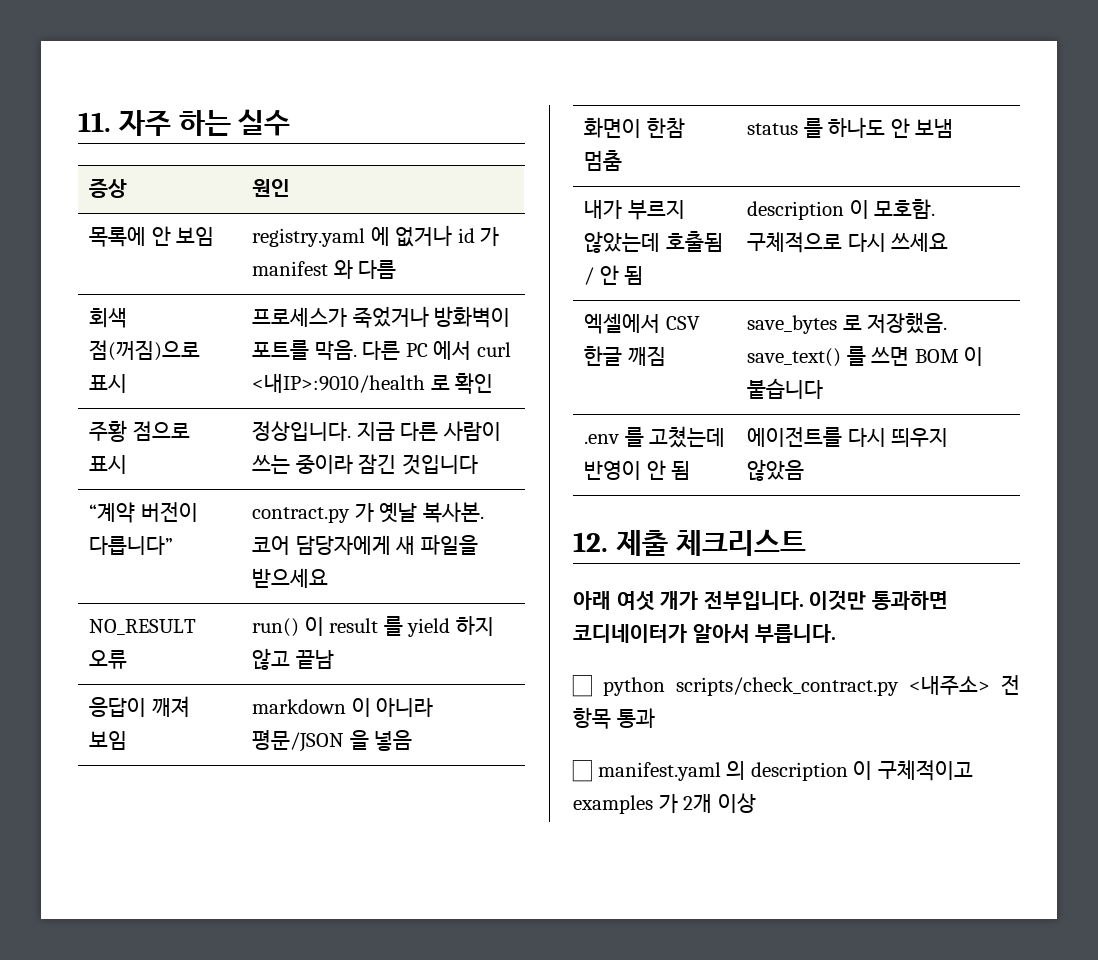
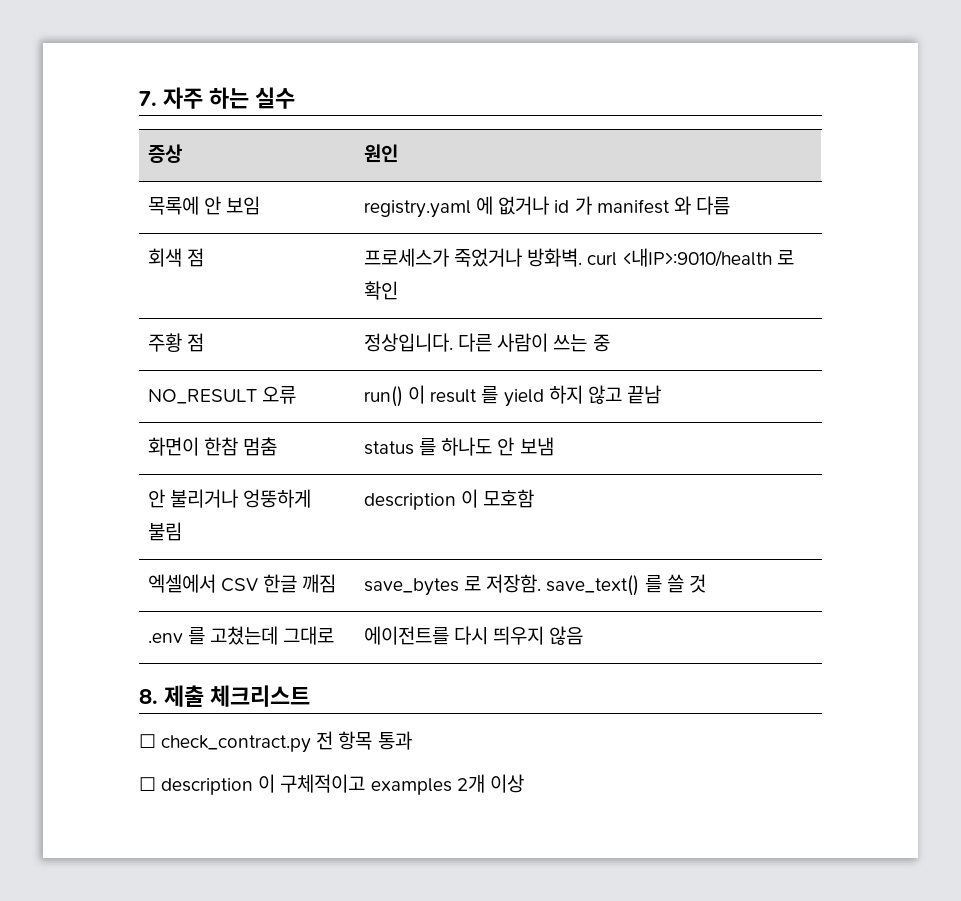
- 11. 자주 하는 실수
+ 7. 자주 하는 실수
- 회색 점(꺼짐)으로 표시 | 프로세스가 죽었거나 방화벽이 포트를 막음. 다른 PC 에서 curl <내IP>:9010/health 로 확인
+ 회색 점 | 프로세스가 죽었거나 방화벽. curl <내IP>:9010/health 로 확인
- 주황 점으로 표시 | 정상입니다. 지금 다른 사람이 쓰는 중이라 잠긴 것입니다
- “계약 버전이 다릅니다” | contract.py 가 옛날 복사본. 코어 담당자에게 새 파일을 받으세요
+ 주황 점 | 정상입니다. 다른 사람이 쓰는 중
- 응답이 깨져 보임 | markdown 이 아니라 평문/JSON 을 넣음
- 내가 부르지 않았는데 호출됨 / 안 됨 | description 이 모호함. 구체적으로 다시 쓰세요
+ 안 불리거나 엉뚱하게 불림 | description 이 모호함
- 엑셀에서 CSV 한글 깨짐 | save_bytes 로 저장했음. save_text() 를 쓰면 BOM 이 붙습니다
+ 엑셀에서 CSV 한글 깨짐 | save_bytes 로 저장함. save_text() 를 쓸 것
- .env 를 고쳤는데 반영이 안 됨 | 에이전트를 다시 띄우지 않았음
- 12. 제출 체크리스트
+ .env 를 고쳤는데 그대로 | 에이전트를 다시 띄우지 않음
+ 8. 제출 체크리스트
- 아래 여섯 개가 전부입니다. 이것만 통과하면 코디네이터가 알아서 부릅니다.
- ☐ python scripts/check_contract.py <내주소> 전 항목 통과
+ ☐ check_contract.py 전 항목 통과
- ☐ manifest.yaml 의 description 이 구체적이고 examples 가 2개 이상
+ ☐ description 이 구체적이고 examples 2개 이상

